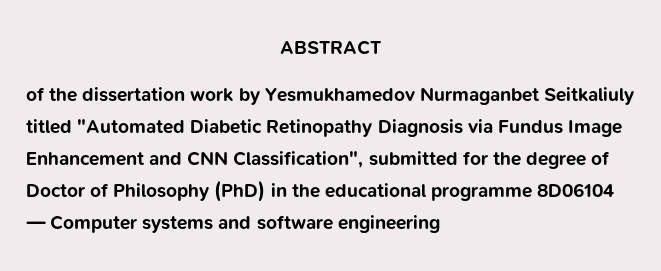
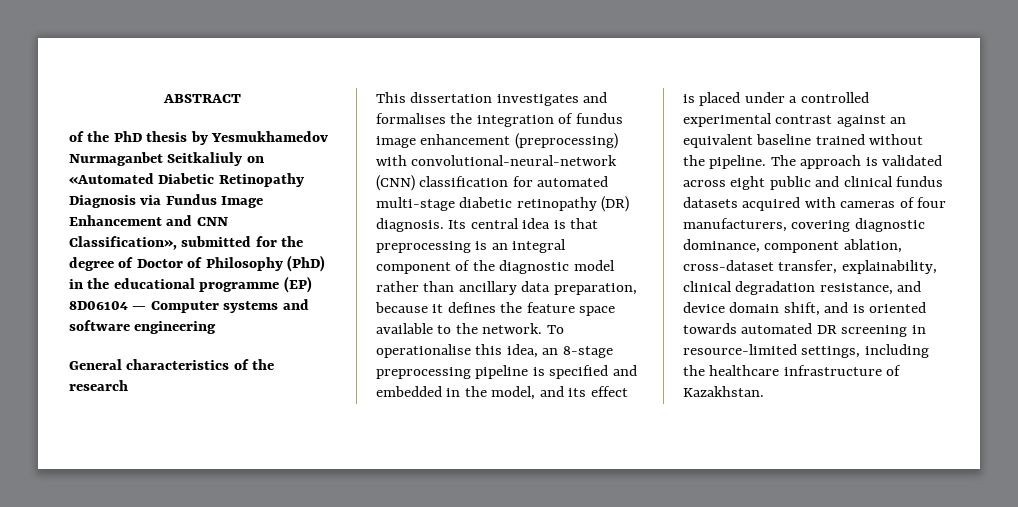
- of the dissertation work by Yesmukhamedov Nurmaganbet Seitkaliuly titled "Automated Diabetic Retinopathy Diagnosis via Fundus Image Enhancement and CNN Classification", submitted for the degree of Doctor of Philosophy (PhD) in the educational programme 8D06104 — Computer systems and software engineering
+ of the PhD thesis by Yesmukhamedov Nurmaganbet Seitkaliuly on «Automated Diabetic Retinopathy Diagnosis via Fundus Image Enhancement and CNN Classification», submitted for the degree of Doctor of Philosophy (PhD) in the educational programme (EP) 8D06104 — Computer systems and software engineering
+ General characteristics of the research
+ This dissertation investigates and formalises the integration of fundus image enhancement (preprocessing) with convolutional-neural-network (CNN) classification for automated multi-stage diabetic retinopathy (DR) diagnosis. Its central idea is that preprocessing is an integral component of the diagnostic model rather than ancillary data preparation, because it defines the feature space available to the network. To operationalise this idea, an 8-stage preprocessing pipeline is specified and embedded in the model, and its effect is placed under a controlled experimental contrast against an equivalent baseline trained without the pipeline. The approach is validated across eight public and clinical fundus datasets acquired with cameras of four manufacturers, covering diagnostic dominance, component ablation, cross-dataset transfer, explainability, clinical degradation resistance, and device domain shift, and is oriented towards automated DR screening in resource-limited settings, including the healthcare infrastructure of Kazakhstan.

